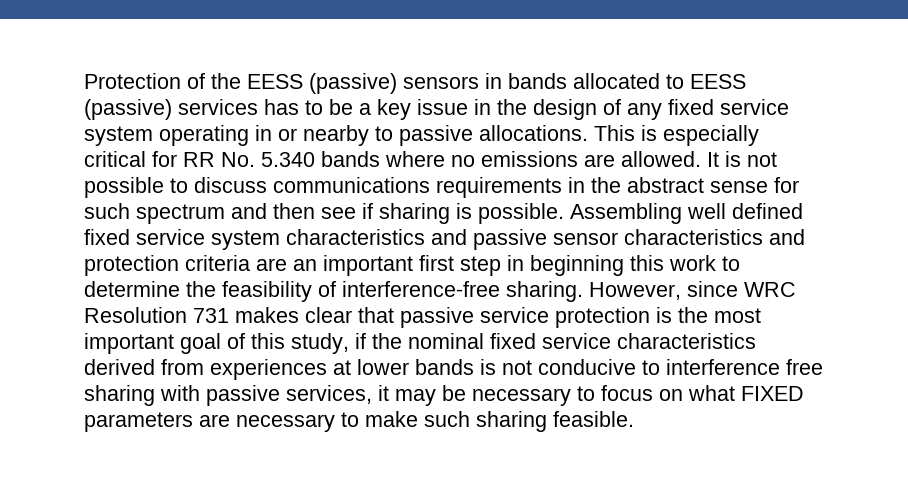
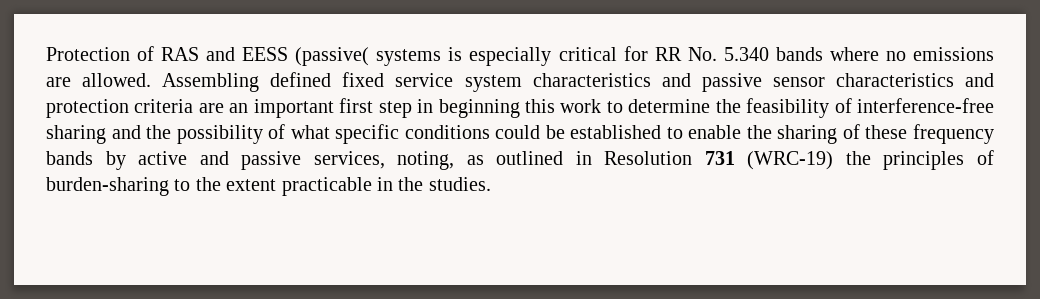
- Protection of the EESS (passive) sensors in bands allocated to EESS (passive) services has to be a key issue in the design of any fixed service system operating in or nearby to passive allocations. This is especially critical for RR No. 5.340 bands where no emissions are allowed.
+ Protection of RAS and EESS (passive( systems is especially critical for RR No. 5.340 bands where no emissions are allowed.
- It is not possible to discuss communications requirements in the abstract sense for such spectrum and then see if sharing is possible. Assembling well defined fixed service system characteristics and passive sensor characteristics and protection criteria are an important first step in beginning this work to determine the feasibility of interference-free sharing. However, since WRC Resolution 731 makes clear that passive service protection is the most important goal of this study, if the nominal fixed service characteristics derived from experiences at lower bands is not conducive to interference free sharing with passive services, it may be necessary to focus on what FIXED parameters are necessary to make such sharing feasible.
+ Assembling defined fixed service system characteristics and passive sensor characteristics and protection criteria are an important first step in beginning this work to determine the feasibility of interference-free sharing and the possibility of what specific conditions could be established to enable the sharing of these frequency bands by active and passive services, noting, as outlined in Resolution 731 (WRC-19) the principles of burden-sharing to the extent practicable in the studies.

